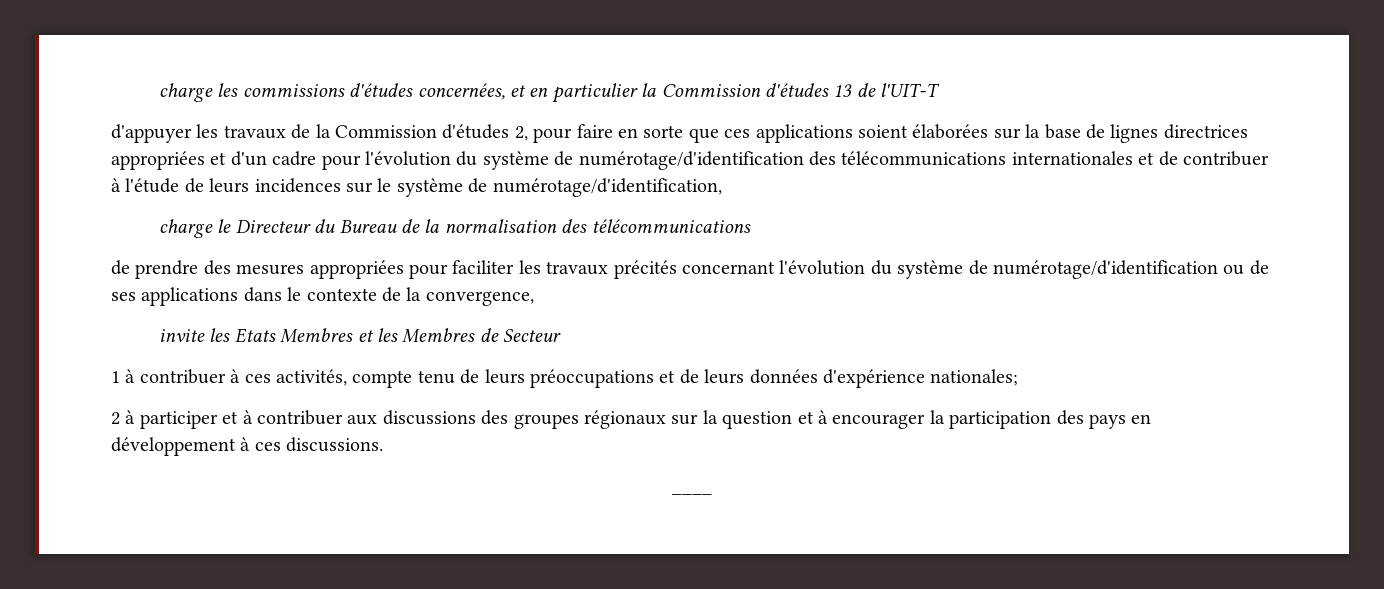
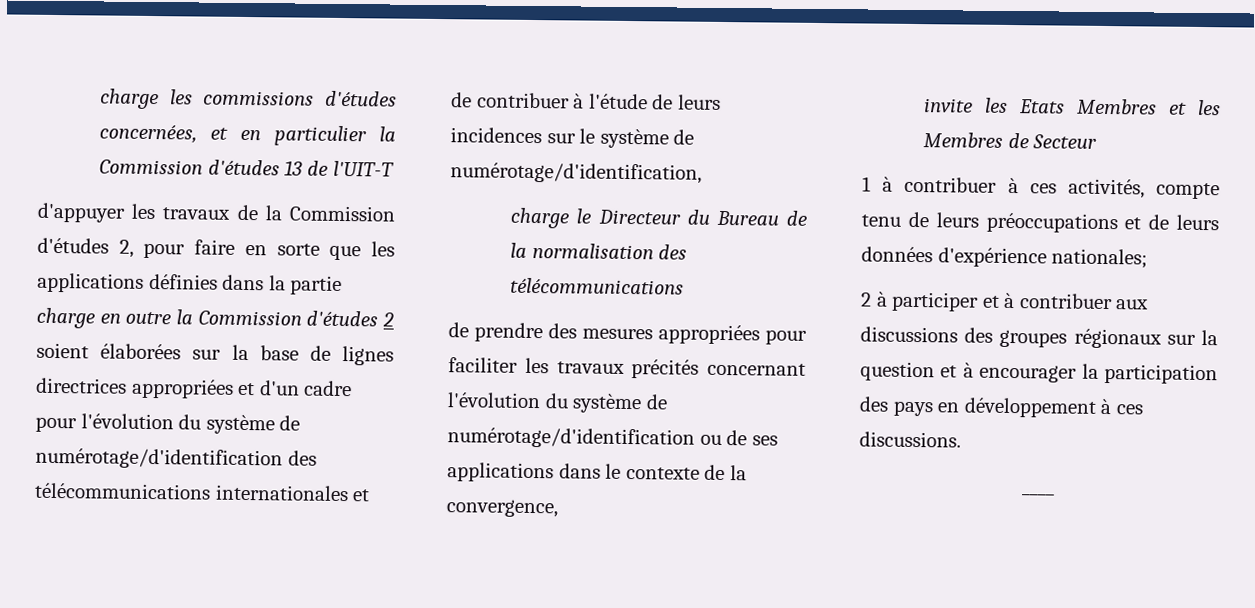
- d'appuyer les travaux de la Commission d'études 2, pour faire en sorte que ces applications soient élaborées sur la base de lignes directrices appropriées et d'un cadre pour l'évolution du système de numérotage/d'identification des télécommunications internationales et de contribuer à l'étude de leurs incidences sur le système de numérotage/d'identification,
+ d'appuyer les travaux de la Commission d'études 2, pour faire en sorte que les applications définies dans la partie charge en outre la Commission d'études 2 soient élaborées sur la base de lignes directrices appropriées et d'un cadre pour l'évolution du système de numérotage/d'identification des télécommunications internationales et de contribuer à l'étude de leurs incidences sur le système de numérotage/d'identification,

